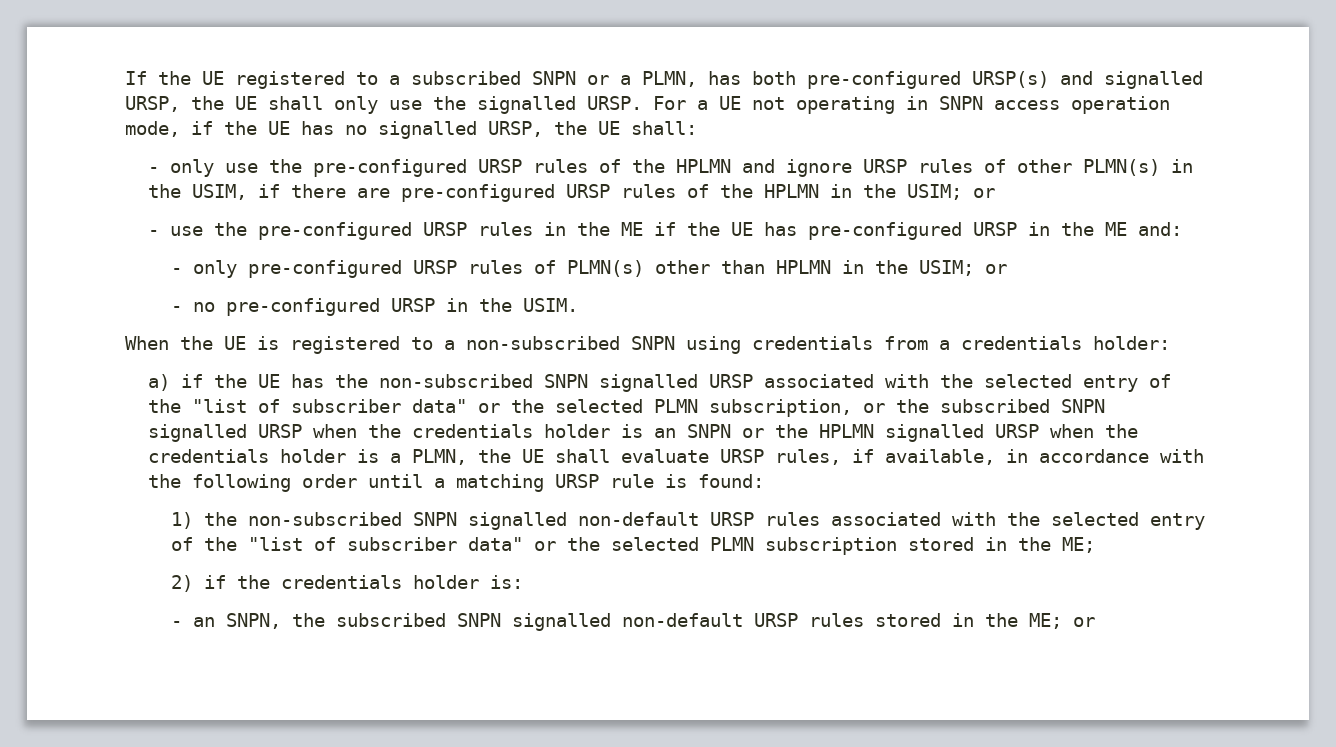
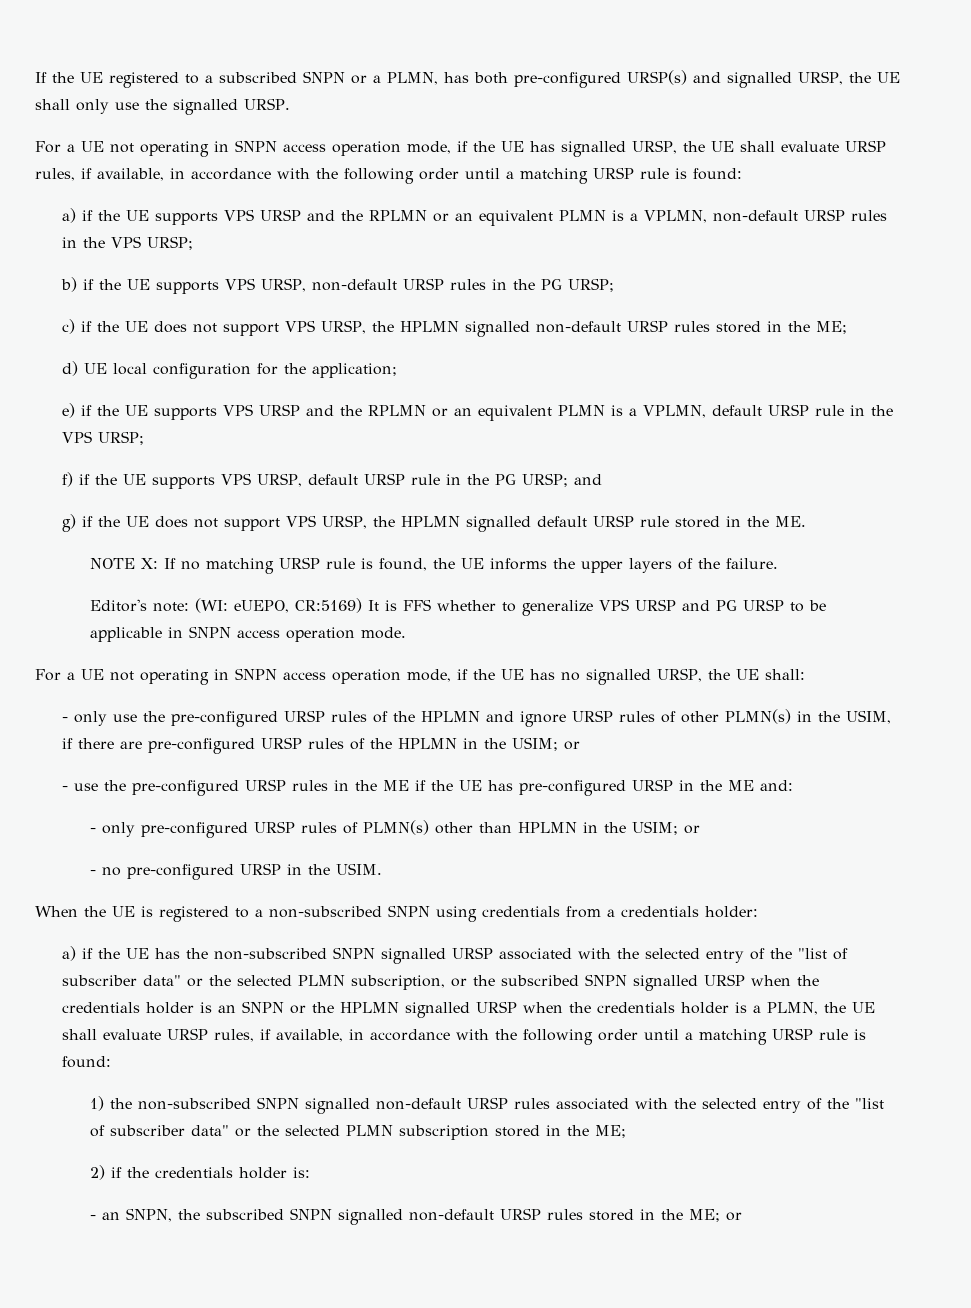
- If the UE registered to a subscribed SNPN or a PLMN, has both pre-configured URSP(s) and signalled URSP, the UE shall only use the signalled URSP. For a UE not operating in SNPN access operation mode, if the UE has no signalled URSP, the UE shall:
+ If the UE registered to a subscribed SNPN or a PLMN, has both pre-configured URSP(s) and signalled URSP, the UE shall only use the signalled URSP.
+ For a UE not operating in SNPN access operation mode, if the UE has signalled URSP, the UE shall evaluate URSP rules, if available, in accordance with the following order until a matching URSP rule is found:
+ a) if the UE supports VPS URSP and the RPLMN or an equivalent PLMN is a VPLMN, non-default URSP rules in the VPS URSP;
+ b) if the UE supports VPS URSP, non-default URSP rules in the PG URSP;
+ c) if the UE does not support VPS URSP, the HPLMN signalled non-default URSP rules stored in the ME;
+ d) UE local configuration for the application;
+ e) if the UE supports VPS URSP and the RPLMN or an equivalent PLMN is a VPLMN, default URSP rule in the VPS URSP;
+ f) if the UE supports VPS URSP, default URSP rule in the PG URSP; and
+ g) if the UE does not support VPS URSP, the HPLMN signalled default URSP rule stored in the ME.
+ NOTE X: If no matching URSP rule is found, the UE informs the upper layers of the failure.
+ Editor's note: (WI: eUEPO, CR:5169) It is FFS whether to generalize VPS URSP and PG URSP to be applicable in SNPN access operation mode.
+ For a UE not operating in SNPN access operation mode, if the UE has no signalled URSP, the UE shall:

